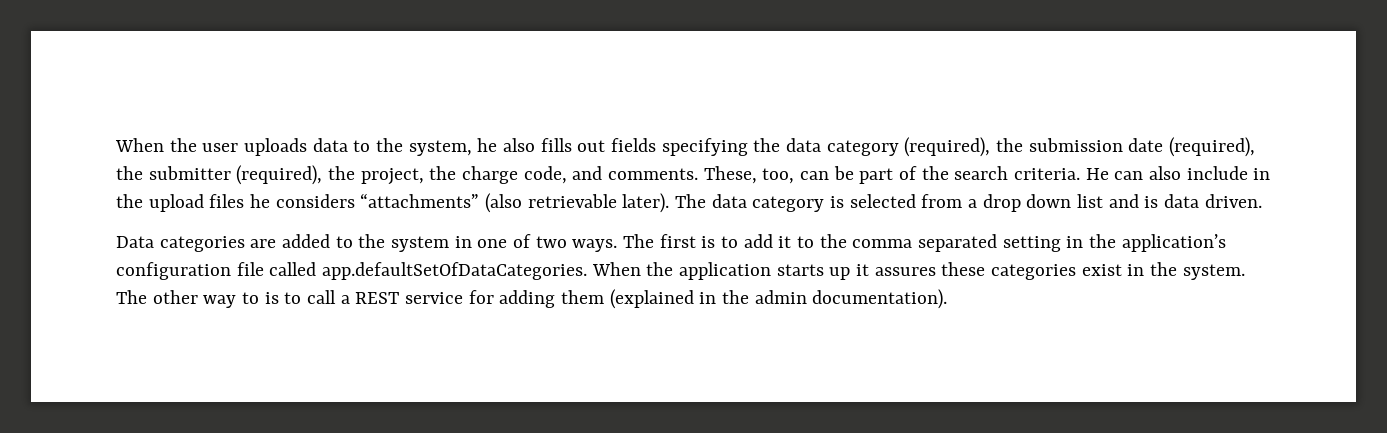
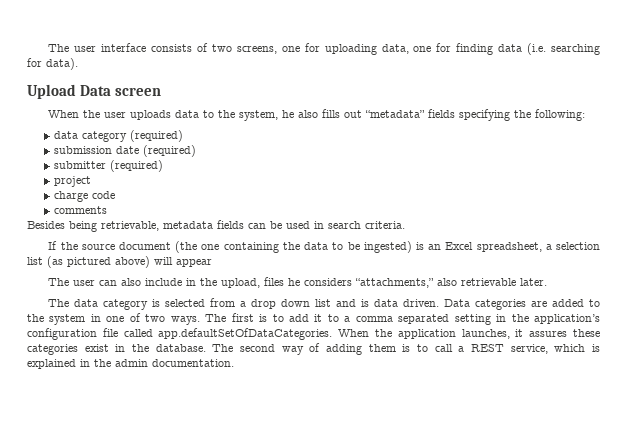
+ The user interface consists of two screens, one for uploading data, one for finding data (i.e. searching for data).
+ Upload Data screen
- When the user uploads data to the system, he also fills out fields specifying the data category (required), the submission date (required), the submitter (required), the project, the charge code, and comments. These, too, can be part of the search criteria. He can also include in the upload files he considers “attachments” (also retrievable later). The data category is selected from a drop down list and is data driven.
- Data categories are added to the system in one of two ways.
+ When the user uploads data to the system, he also fills out “metadata” fields specifying the following:
+ data category (required)
+ submission date (required)
+ submitter (required)
+ project
+ charge code
+ comments
+ Besides being retrievable, metadata fields can be used in search criteria.
+ If the source document (the one containing the data to be ingested) is an Excel spreadsheet, a selection list (as pictured above) will appear
+ The user can also include in the upload, files he considers “attachments,” also retrievable later.
+ The data category is selected from a drop down list and is data driven. Data categories are added to the system in one of two ways.
- The first is to add it to the comma separated setting in the application’s configuration file called app.defaultSetOfDataCategories. When the application starts up it assures these categories exist in the system. The other way to is to call a REST service for adding them (explained in the admin documentation).
+ The first is to add it to a comma separated setting in the application’s configuration file called app.defaultSetOfDataCategories. When the application launches, it assures these categories exist in the database. The second way of adding them is to call a REST service, which is explained in the admin documentation.

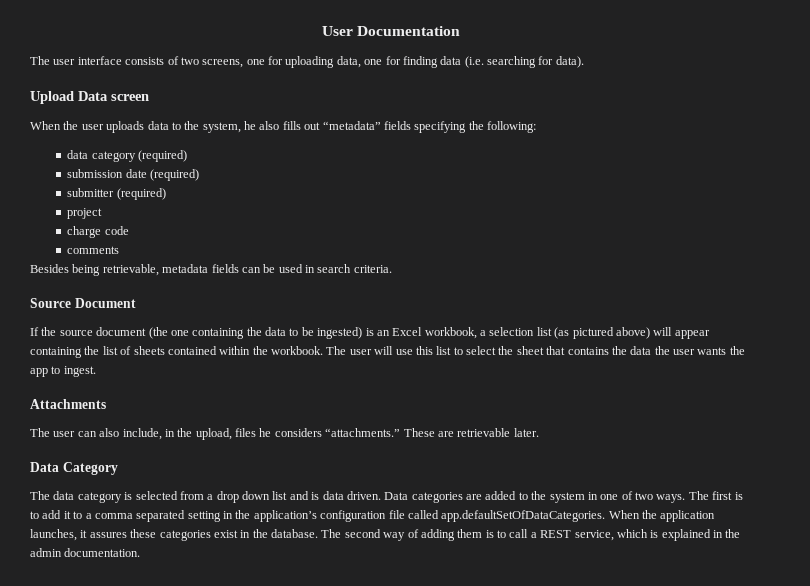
+ User Documentation
+ Source Document
- If the source document (the one containing the data to be ingested) is an Excel spreadsheet, a selection list (as pictured above) will appear
+ If the source document (the one containing the data to be ingested) is an Excel workbook, a selection list (as pictured above) will appear containing the list of sheets contained within the workbook. The user will use this list to select the sheet that contains the data the user wants the app to ingest.
+ Attachments
- The user can also include in the upload, files he considers “attachments,” also retrievable later.
+ The user can also include, in the upload, files he considers “attachments.” These are retrievable later.
+ Data Category

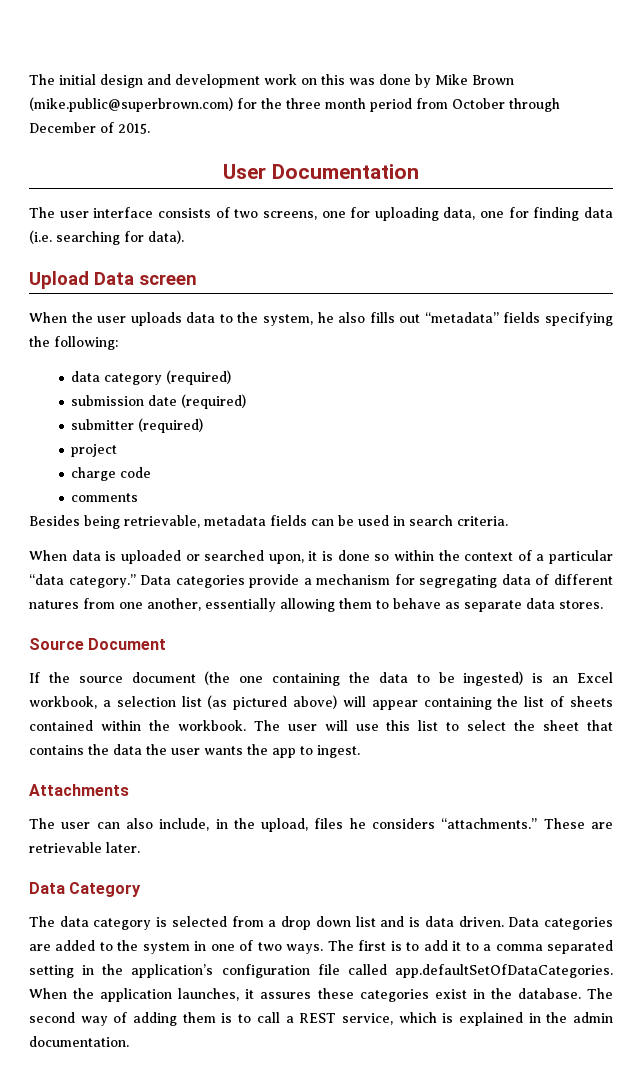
+ The initial design and development work on this was done by Mike Brown (mike.public@superbrown.com) for the three month period from October through December of 2015.
+ When data is uploaded or searched upon, it is done so within the context of a particular “data category.” Data categories provide a mechanism for segregating data of different natures from one another, essentially allowing them to behave as separate data stores.

